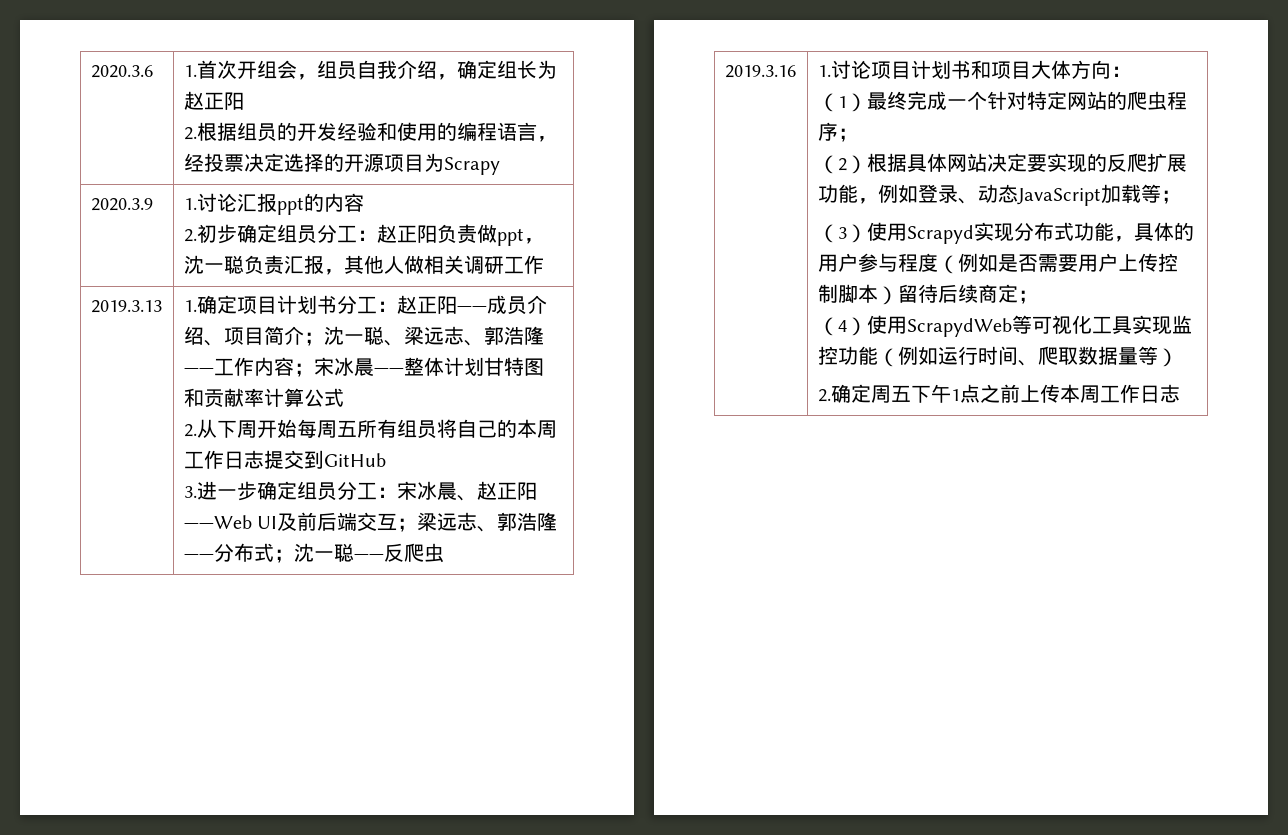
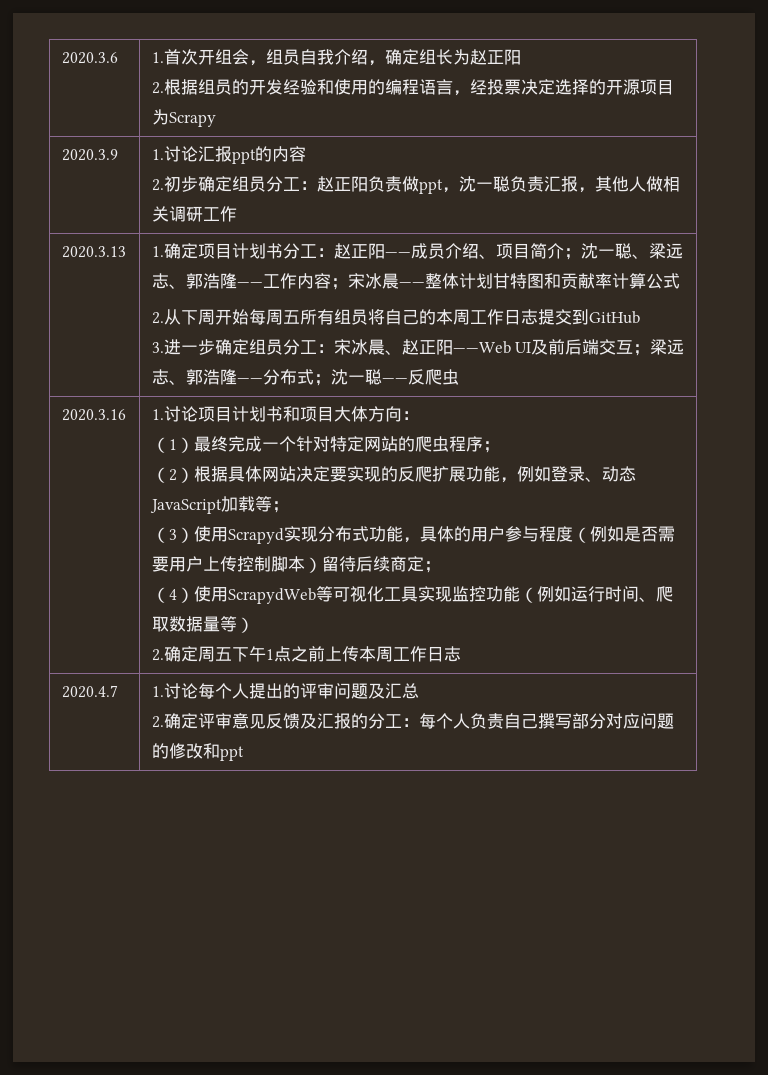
- 2019.3.13
+ 2020.3.13
- 2019.3.16
+ 2020.3.16
+ 2020.4.7 | 1.讨论每个人提出的评审问题及汇总
+ 2.确定评审意见反馈及汇报的分工：每个人负责自己撰写部分对应问题的修改和ppt

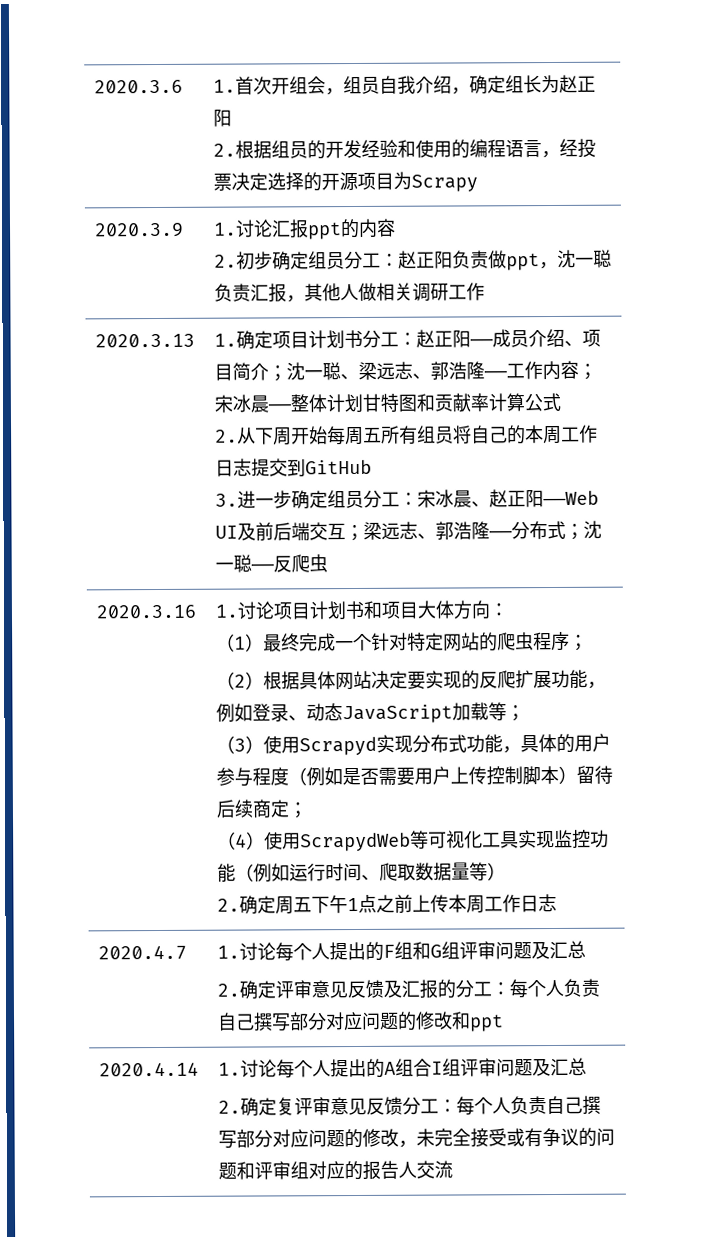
- 2020.4.7 | 1.讨论每个人提出的评审问题及汇总
+ 2020.4.7 | 1.讨论每个人提出的F组和G组评审问题及汇总
+ 2020.4.14 | 1.讨论每个人提出的A组合I组评审问题及汇总
+ 2.确定复评审意见反馈分工：每个人负责自己撰写部分对应问题的修改，未完全接受或有争议的问题和评审组对应的报告人交流

